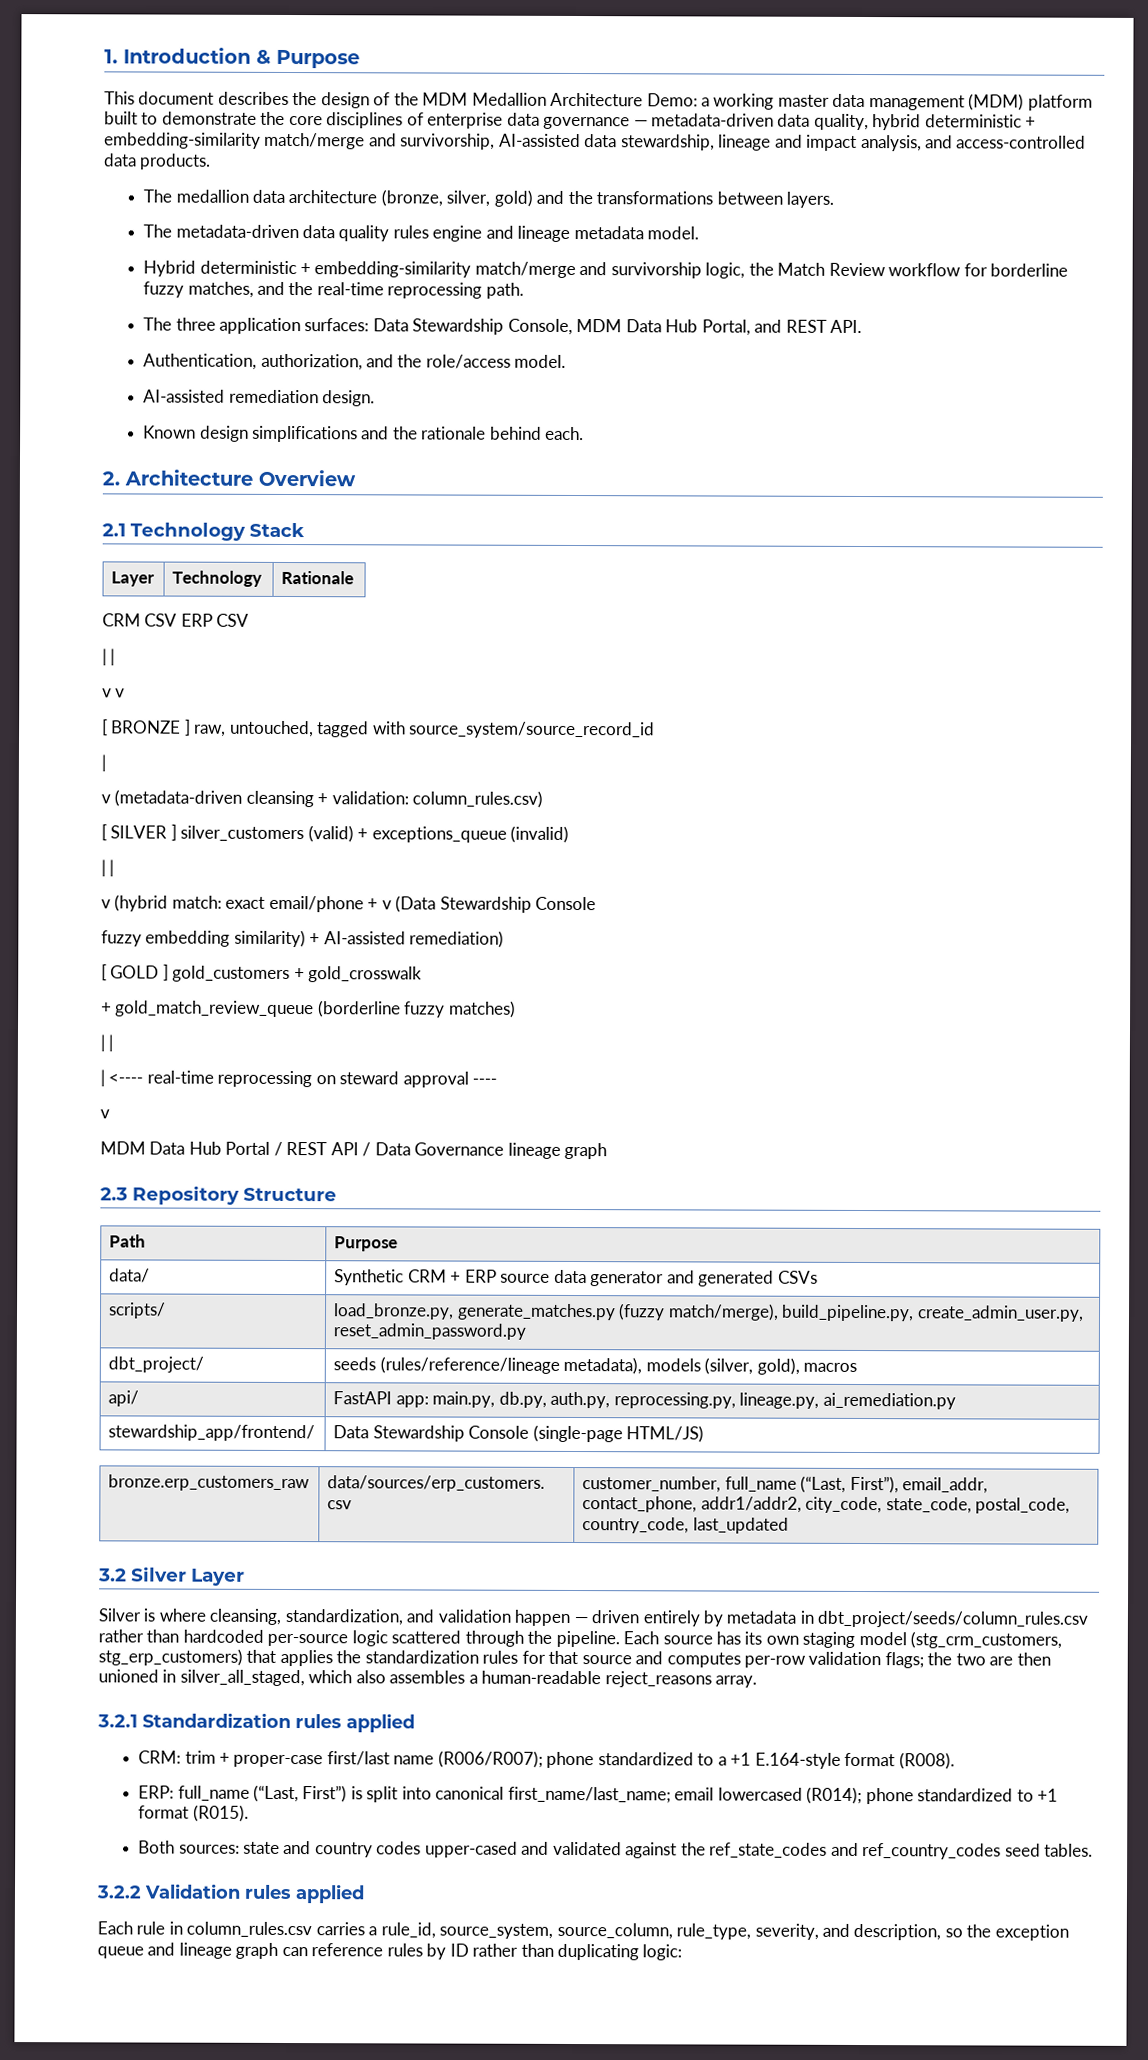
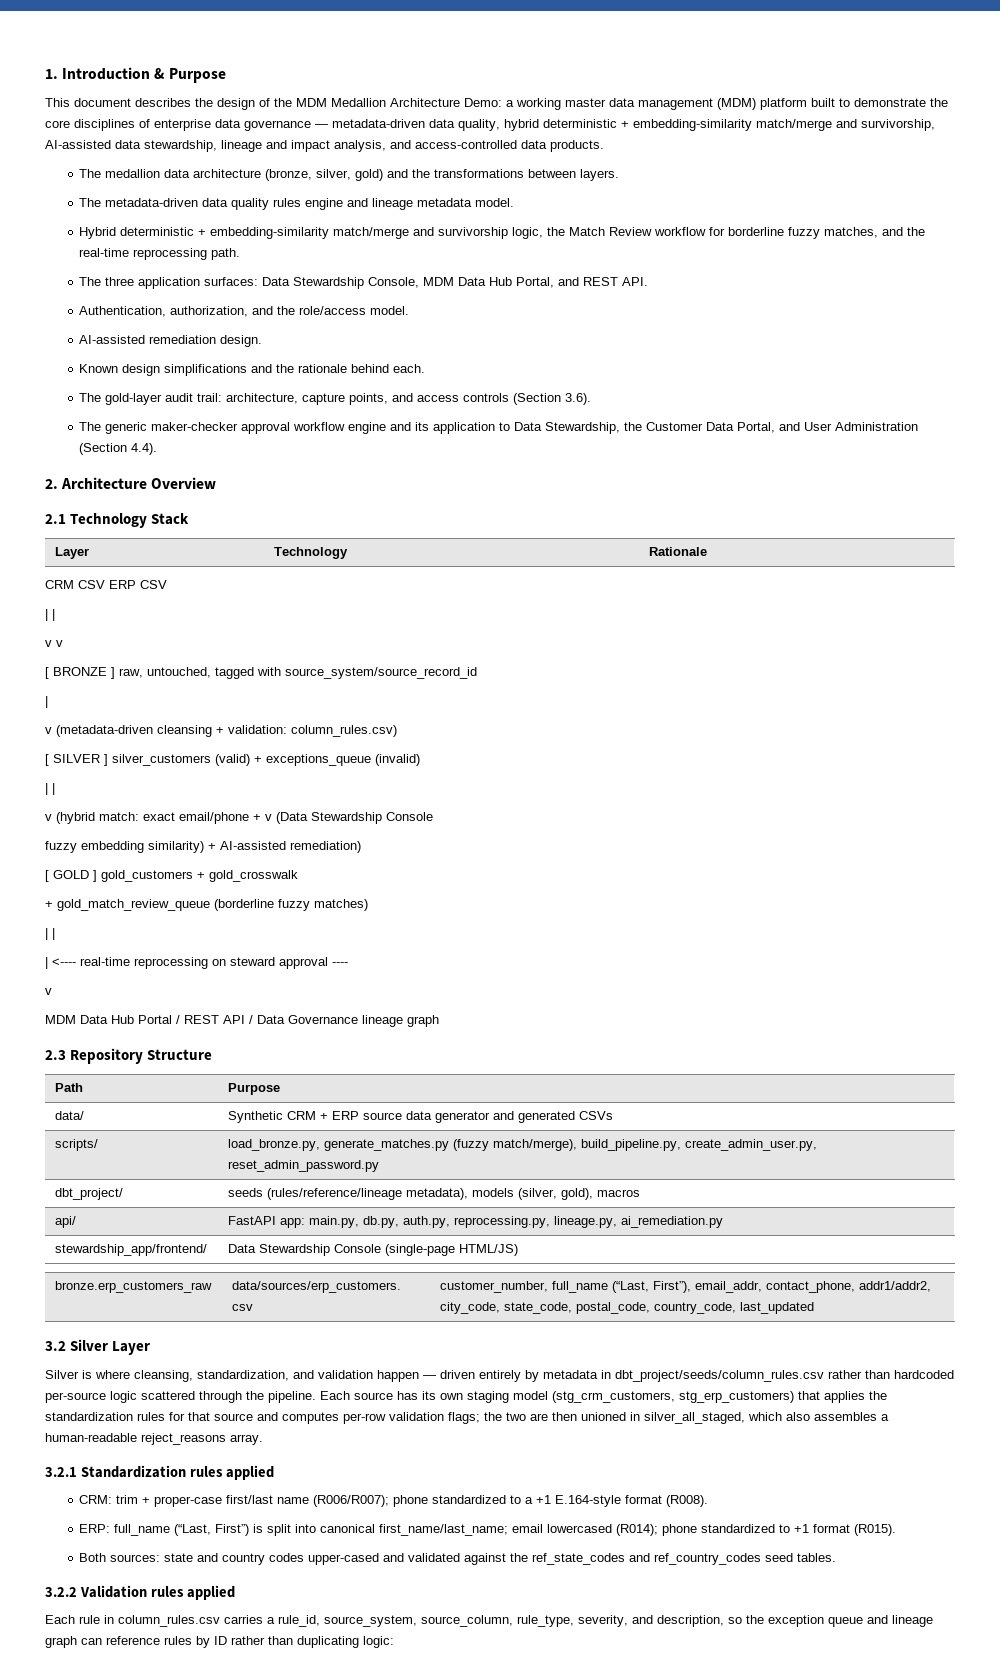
+ The gold-layer audit trail: architecture, capture points, and access controls (Section 3.6).
+ The generic maker-checker approval workflow engine and its application to Data Stewardship, the Customer Data Portal, and User Administration (Section 4.4).

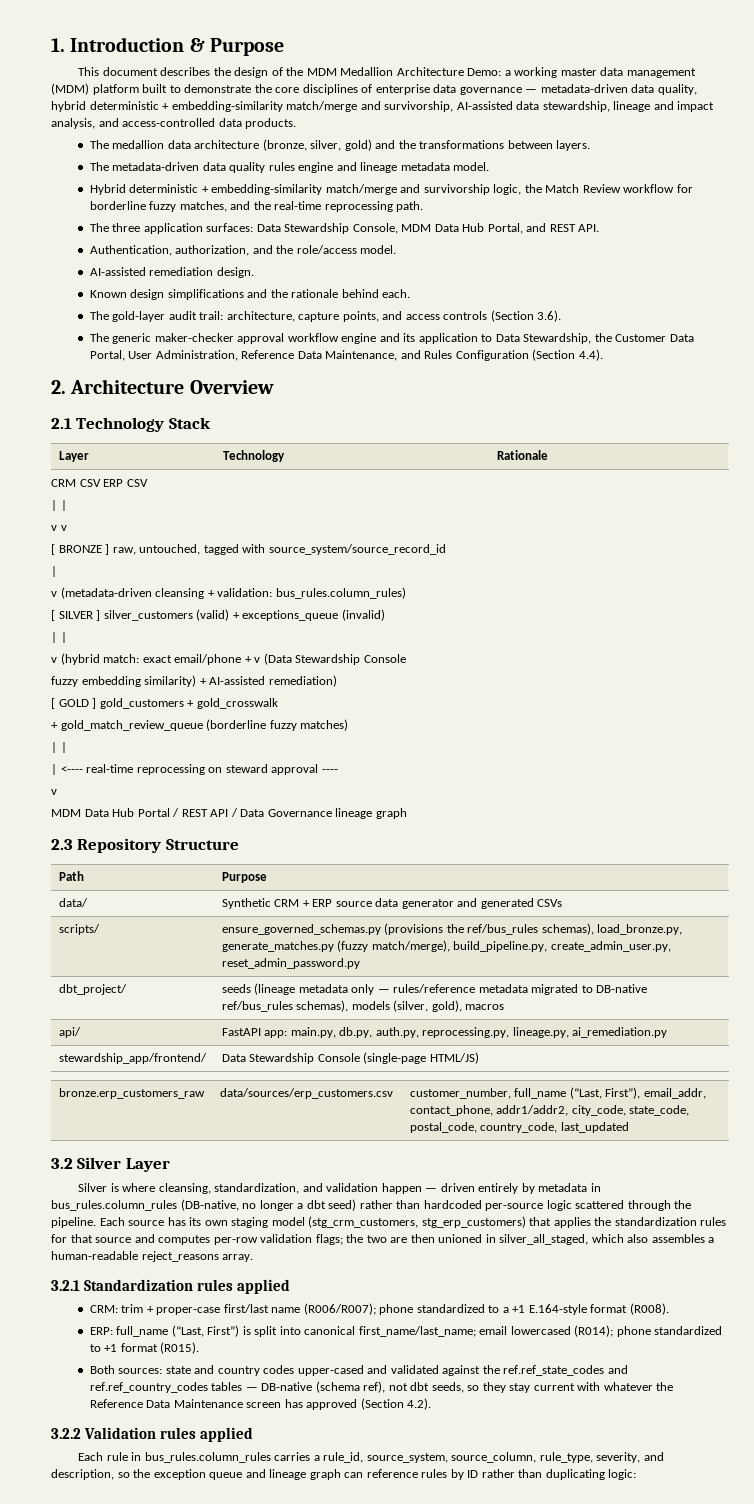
- The generic maker-checker approval workflow engine and its application to Data Stewardship, the Customer Data Portal, and User Administration (Section 4.4).
+ The generic maker-checker approval workflow engine and its application to Data Stewardship, the Customer Data Portal, User Administration, Reference Data Maintenance, and Rules Configuration (Section 4.4).
- v (metadata-driven cleansing + validation: column_rules.csv)
+ v (metadata-driven cleansing + validation: bus_rules.column_rules)
- scripts/ | load_bronze.py, generate_matches.py (fuzzy match/merge), build_pipeline.py, create_admin_user.py, reset_admin_password.py
+ scripts/ | ensure_governed_schemas.py (provisions the ref/bus_rules schemas), load_bronze.py, generate_matches.py (fuzzy match/merge), build_pipeline.py, create_admin_user.py, reset_admin_password.py
- dbt_project/ | seeds (rules/reference/lineage metadata), models (silver, gold), macros
+ dbt_project/ | seeds (lineage metadata only — rules/reference metadata migrated to DB-native ref/bus_rules schemas), models (silver, gold), macros
- Silver is where cleansing, standardization, and validation happen — driven entirely by metadata in dbt_project/seeds/column_rules.csv rather than hardcoded per-source logic scattered through the pipeline.
+ Silver is where cleansing, standardization, and validation happen — driven entirely by metadata in bus_rules.column_rules (DB-native, no longer a dbt seed) rather than hardcoded per-source logic scattered through the pipeline.
- Both sources: state and country codes upper-cased and validated against the ref_state_codes and ref_country_codes seed tables.
+ Both sources: state and country codes upper-cased and validated against the ref.ref_state_codes and ref.ref_country_codes tables — DB-native (schema ref), not dbt seeds, so they stay current with whatever the Reference Data Maintenance screen has approved (Section 4.2).
- Each rule in column_rules.csv carries a rule_id, source_system, source_column, rule_type, severity, and description, so the exception queue and lineage graph can reference rules by ID rather than duplicating logic:
+ Each rule in bus_rules.column_rules carries a rule_id, source_system, source_column, rule_type, severity, and description, so the exception queue and lineage graph can reference rules by ID rather than duplicating logic:

